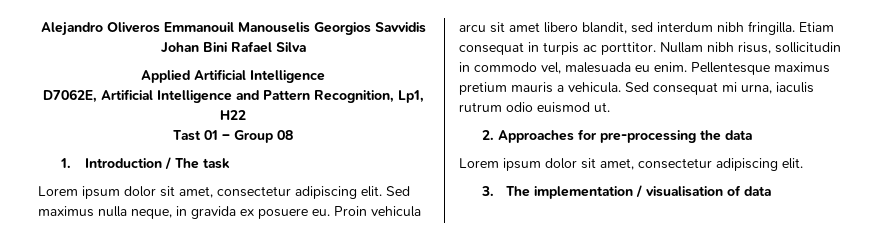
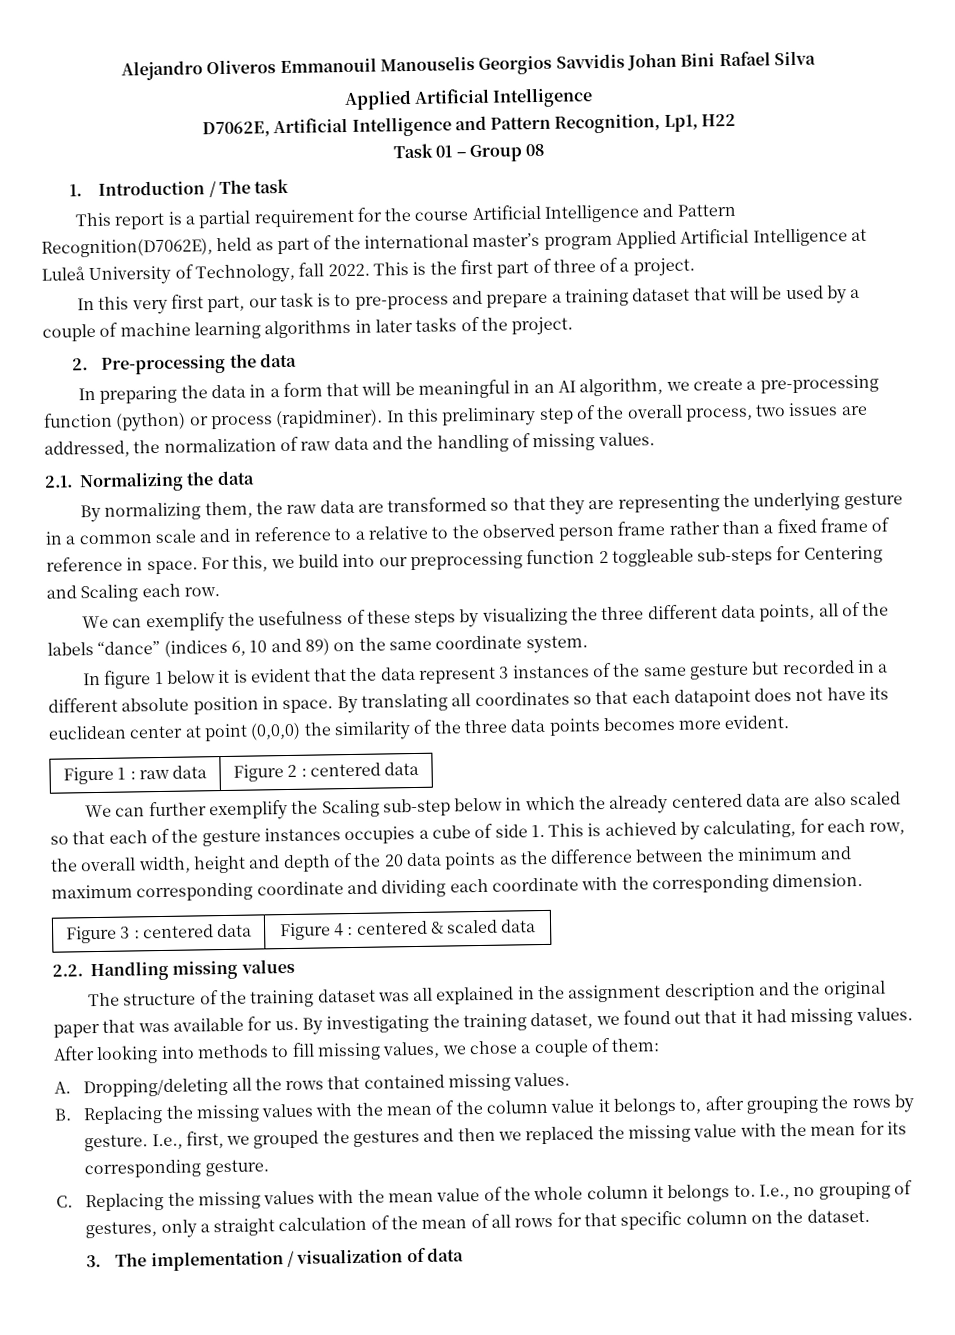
- Tast 01 – Group 08
+ Task 01 – Group 08
- Lorem ipsum dolor sit amet, consectetur adipiscing elit. Sed maximus nulla neque, in gravida ex posuere eu. Proin vehicula arcu sit amet libero blandit, sed interdum nibh fringilla. Etiam consequat in turpis ac porttitor. Nullam nibh risus, sollicitudin in commodo vel, malesuada eu enim. Pellentesque maximus pretium mauris a vehicula. Sed consequat mi urna, iaculis rutrum odio euismod ut.
- 2. Approaches for pre-processing the data
- Lorem ipsum dolor sit amet, consectetur adipiscing elit.
+ This report is a partial requirement for the course Artificial Intelligence and Pattern Recognition(D7062E), held as part of the international master’s program Applied Artificial Intelligence at Luleå University of Technology, fall 2022. This is the first part of three of a project.
+ In this very first part, our task is to pre-process and prepare a training dataset that will be used by a couple of machine learning algorithms in later tasks of the project.
+ 2. Pre-processing the data
+ In preparing the data in a form that will be meaningful in an AI algorithm, we create a pre-processing function (python) or process (rapidminer). In this preliminary step of the overall process, two issues are addressed, the normalization of raw data and the handling of missing values.
+ 2.1. Normalizing the data
+ By normalizing them, the raw data are transformed so that they are representing the underlying gesture in a common scale and in reference to a relative to the observed person frame rather than a fixed frame of reference in space. For this, we build into our preprocessing function 2 toggleable sub-steps for Centering and Scaling each row.
+ We can exemplify the usefulness of these steps by visualizing the three different data points, all of the labels “dance” (indices 6, 10 and 89) on the same coordinate system.
+ In figure 1 below it is evident that the data represent 3 instances of the same gesture but recorded in a different absolute position in space. By translating all coordinates so that each datapoint does not have its euclidean center at point (0,0,0) the similarity of the three data points becomes more evident.
+ Figure 1 : raw data | Figure 2 : centered data
+ We can further exemplify the Scaling sub-step below in which the already centered data are also scaled so that each of the gesture instances occupies a cube of side 1. This is achieved by calculating, for each row, the overall width, height and depth of the 20 data points as the difference between the minimum and maximum corresponding coordinate and dividing each coordinate with the corresponding dimension.
+ Figure 3 : centered data | Figure 4 : centered & scaled data
+ 2.2. Handling missing values
+ The structure of the training dataset was all explained in the assignment description and the original paper that was available for us. By investigating the training dataset, we found out that it had missing values. After looking into methods to fill missing values, we chose a couple of them:
+ A. Dropping/deleting all the rows that contained missing values.
+ B. Replacing the missing values with the mean of the column value it belongs to, after grouping the rows by gesture. I.e., first, we grouped the gestures and then we replaced the missing value with the mean for its corresponding gesture.
+ C. Replacing the missing values with the mean value of the whole column it belongs to. I.e., no grouping of gestures, only a straight calculation of the mean of all rows for that specific column on the dataset.
- 3. The implementation / visualisation of data
+ 3. The implementation / visualization of data

